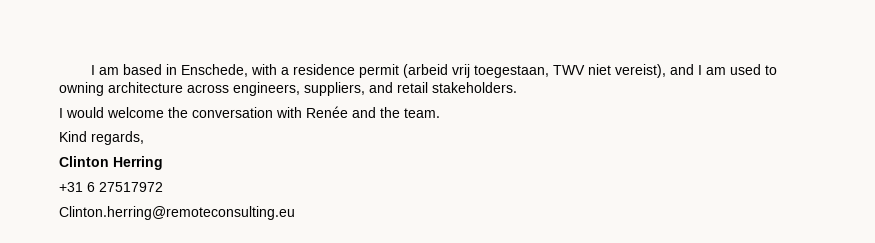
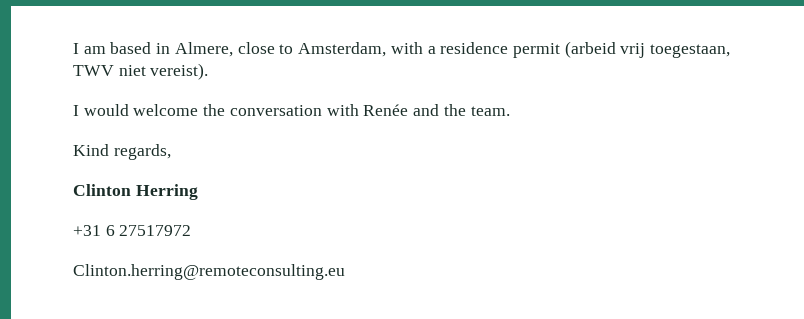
- I am based in Enschede, with a residence permit (arbeid vrij toegestaan, TWV niet vereist), and I am used to owning architecture across engineers, suppliers, and retail stakeholders.
+ I am based in Almere, close to Amsterdam, with a residence permit (arbeid vrij toegestaan, TWV niet vereist).

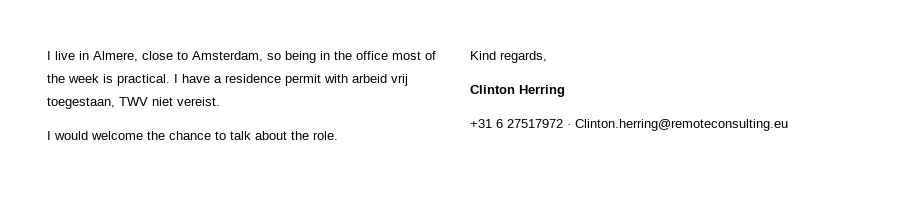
- I am based in Almere, close to Amsterdam, with a residence permit (arbeid vrij toegestaan, TWV niet vereist).
+ I live in Almere, close to Amsterdam, so being in the office most of the week is practical. I have a residence permit with arbeid vrij toegestaan, TWV niet vereist.
- I would welcome the conversation with Renée and the team.
+ I would welcome the chance to talk about the role.
- +31 6 27517972
- Clinton.herring@remoteconsulting.eu
+ +31 6 27517972 · Clinton.herring@remoteconsulting.eu

